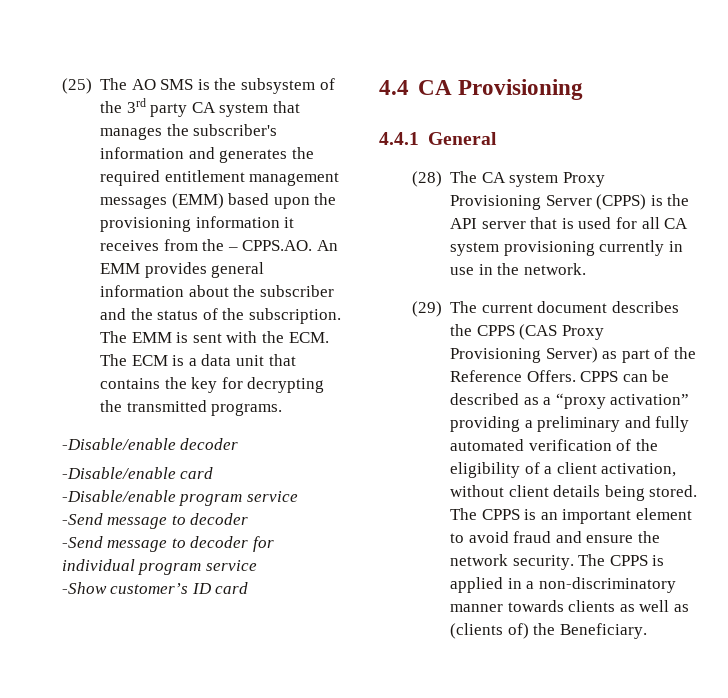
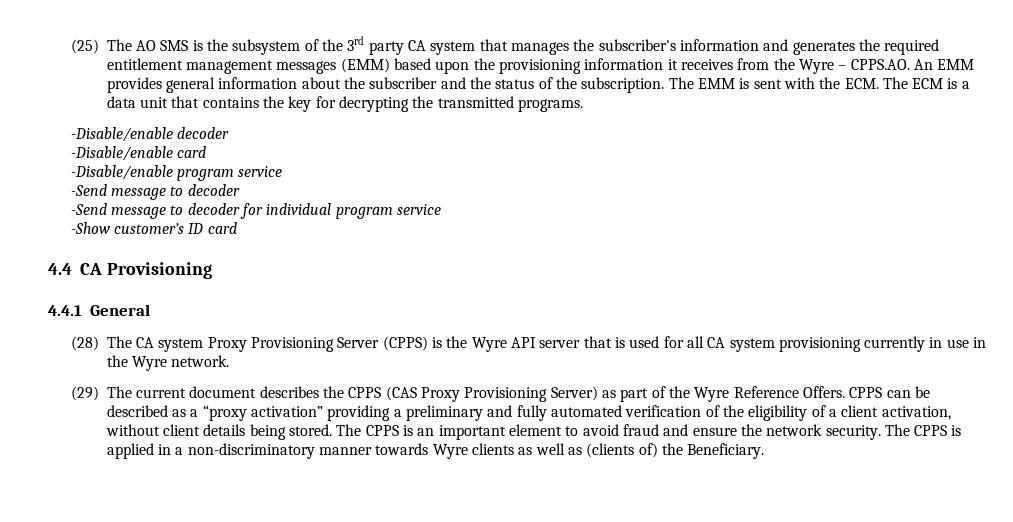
- (25) The AO SMS is the subsystem of the 3rd party CA system that manages the subscriber's information and generates the required entitlement management messages (EMM) based upon the provisioning information it receives from the – CPPS.AO. An EMM provides general information about the subscriber and the status of the subscription.
+ (25) The AO SMS is the subsystem of the 3rd party CA system that manages the subscriber's information and generates the required entitlement management messages (EMM) based upon the provisioning information it receives from the Wyre – CPPS.AO. An EMM provides general information about the subscriber and the status of the subscription.
- (28) The CA system Proxy Provisioning Server (CPPS) is the API server that is used for all CA system provisioning currently in use in the network.
+ (28) The CA system Proxy Provisioning Server (CPPS) is the Wyre API server that is used for all CA system provisioning currently in use in the Wyre network.
- (29) The current document describes the CPPS (CAS Proxy Provisioning Server) as part of the Reference Offers.
+ (29) The current document describes the CPPS (CAS Proxy Provisioning Server) as part of the Wyre Reference Offers.
- The CPPS is applied in a non-discriminatory manner towards clients as well as (clients of) the Beneficiary.
+ The CPPS is applied in a non-discriminatory manner towards Wyre clients as well as (clients of) the Beneficiary.

